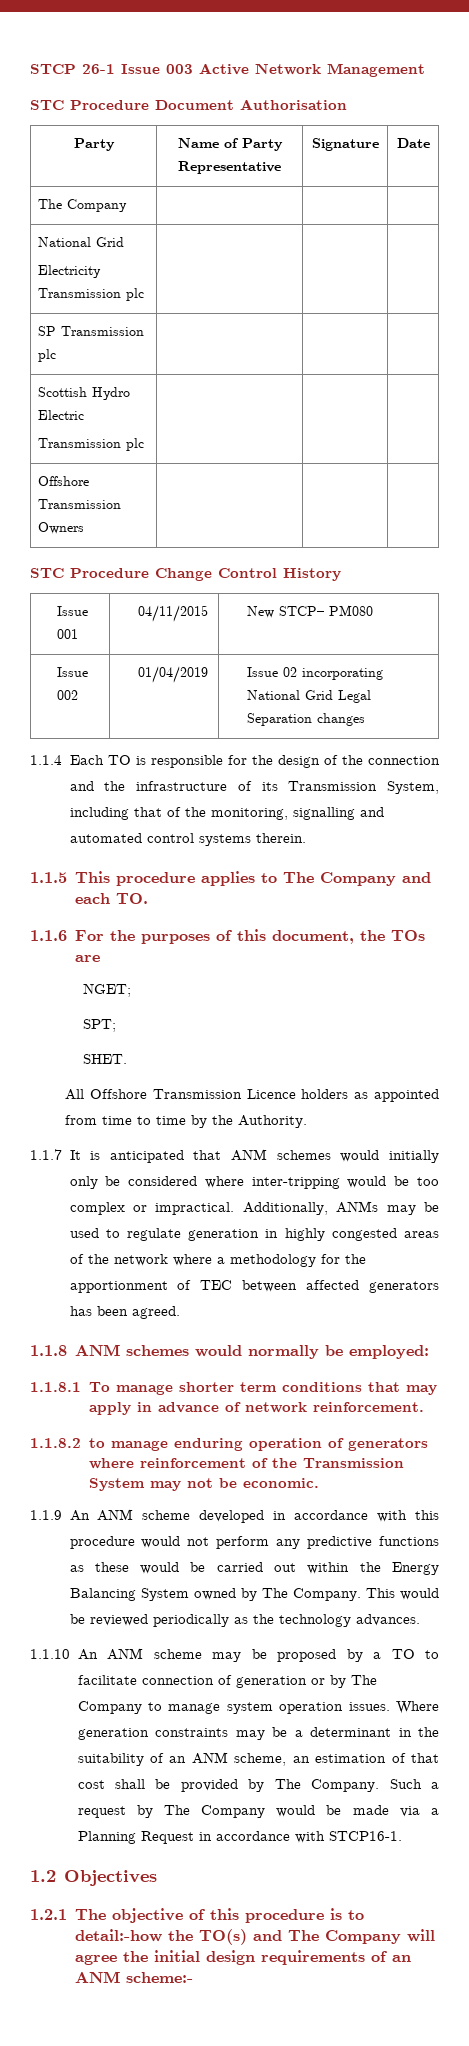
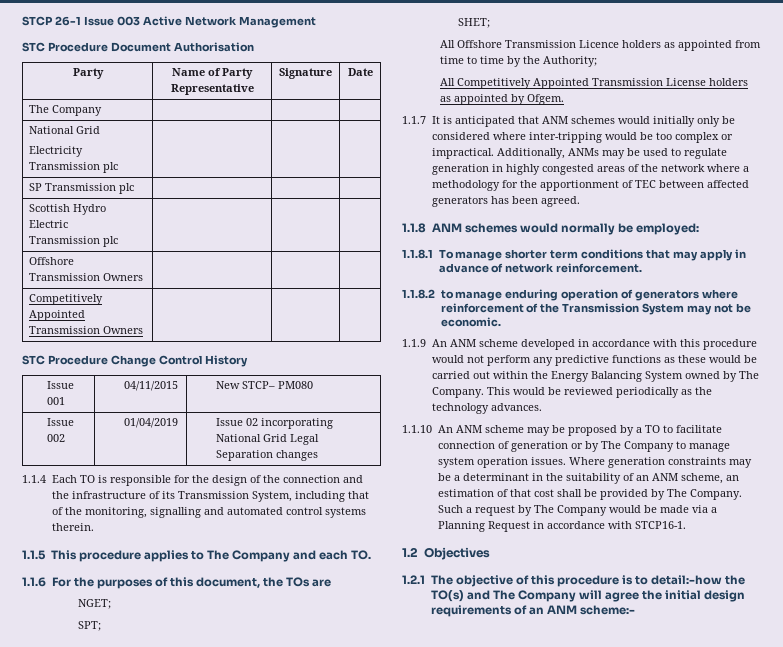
+ Competitively Appointed Transmission Owners | | |
- SHET.
+ SHET;
- All Offshore Transmission Licence holders as appointed from time to time by the Authority.
+ All Offshore Transmission Licence holders as appointed from time to time by the Authority;
+ All Competitively Appointed Transmission License holders as appointed by Ofgem.

